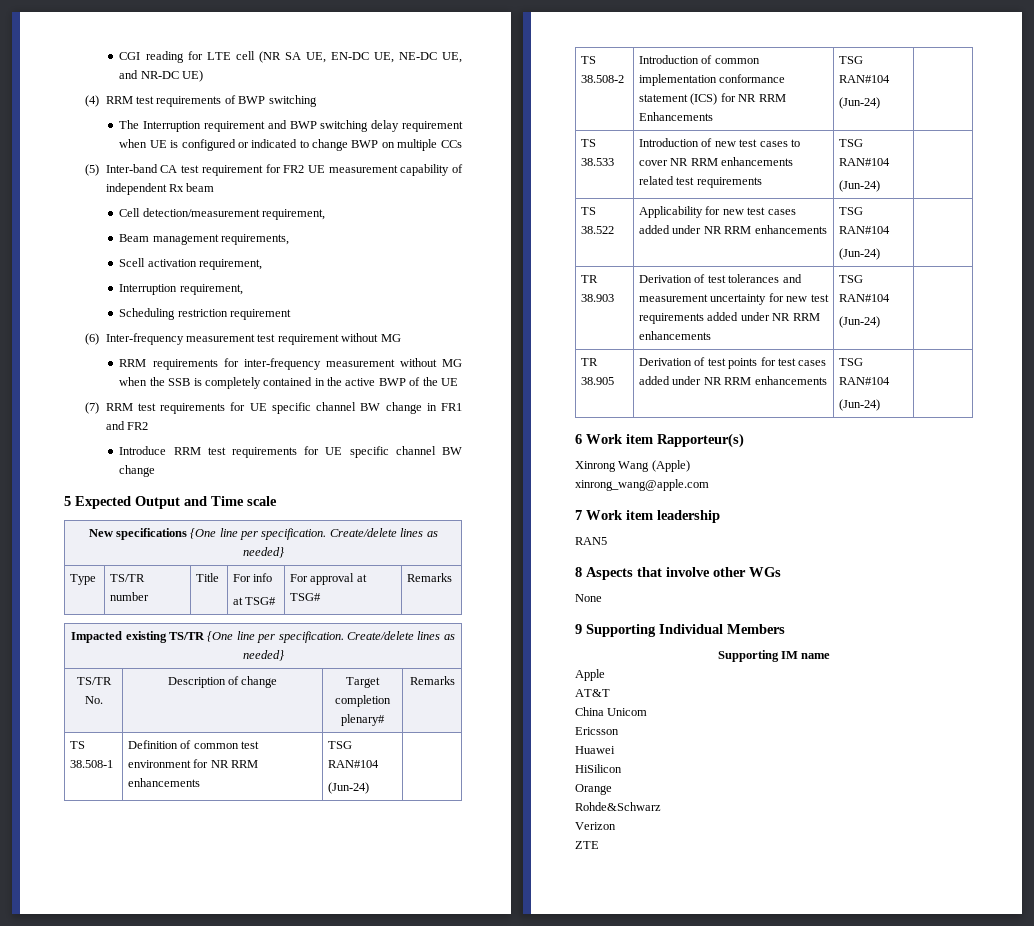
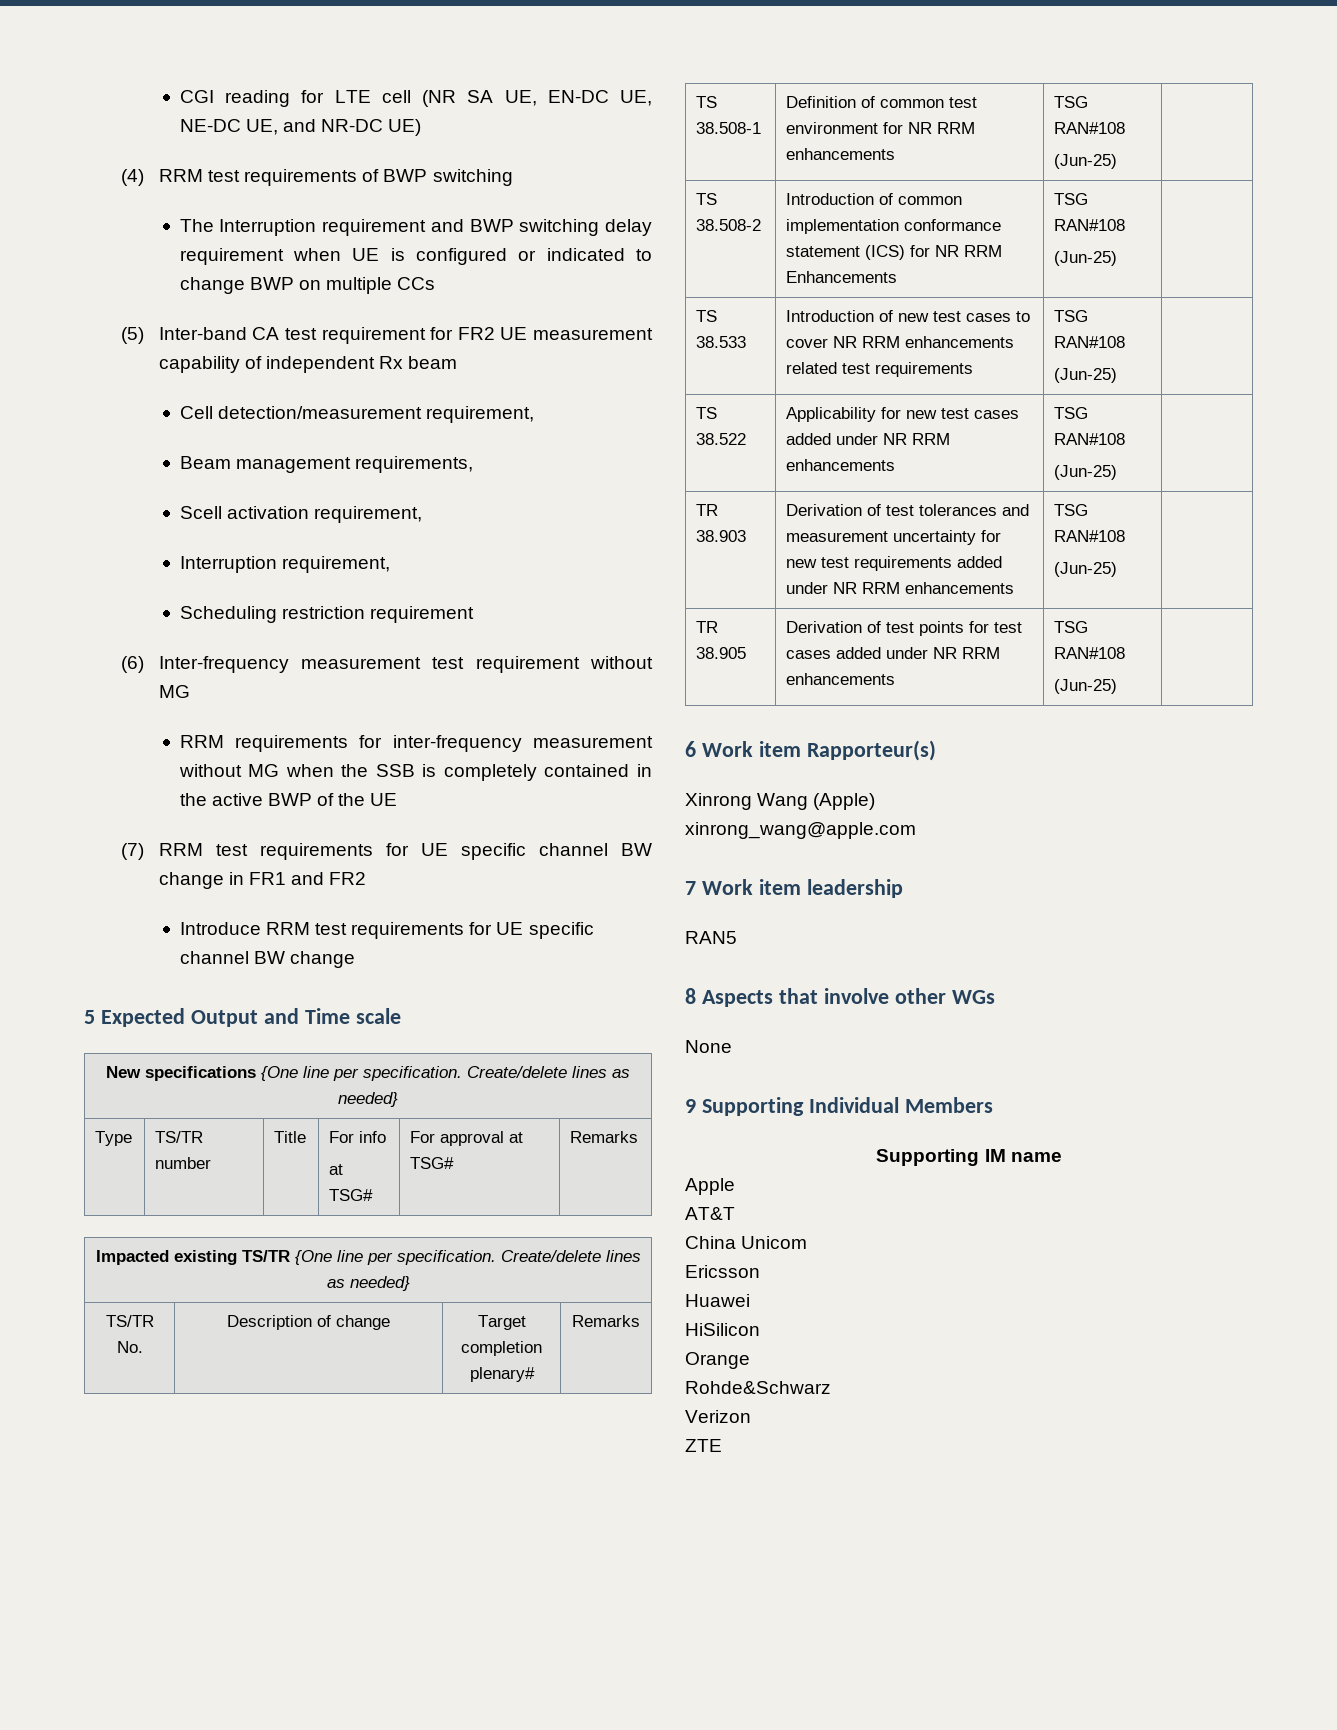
- TS 38.508-1 | Definition of common test environment for NR RRM enhancements | TSG RAN#104
- (Jun-24) |
+ TS 38.508-1 | Definition of common test environment for NR RRM enhancements | TSG RAN#108
+ (Jun-25) |
- TS 38.508-2 | Introduction of common implementation conformance statement (ICS) for NR RRM Enhancements | TSG RAN#104
- (Jun-24) |
+ TS 38.508-2 | Introduction of common implementation conformance statement (ICS) for NR RRM Enhancements | TSG RAN#108
+ (Jun-25) |
- TS 38.533 | Introduction of new test cases to cover NR RRM enhancements related test requirements | TSG RAN#104
- (Jun-24) |
+ TS 38.533 | Introduction of new test cases to cover NR RRM enhancements related test requirements | TSG RAN#108
+ (Jun-25) |
- TS 38.522 | Applicability for new test cases added under NR RRM enhancements | TSG RAN#104
- (Jun-24) |
+ TS 38.522 | Applicability for new test cases added under NR RRM enhancements | TSG RAN#108
+ (Jun-25) |
- TR 38.903 | Derivation of test tolerances and measurement uncertainty for new test requirements added under NR RRM enhancements | TSG RAN#104
- (Jun-24) |
+ TR 38.903 | Derivation of test tolerances and measurement uncertainty for new test requirements added under NR RRM enhancements | TSG RAN#108
+ (Jun-25) |
- TR 38.905 | Derivation of test points for test cases added under NR RRM enhancements | TSG RAN#104
- (Jun-24) |
+ TR 38.905 | Derivation of test points for test cases added under NR RRM enhancements | TSG RAN#108
+ (Jun-25) |

